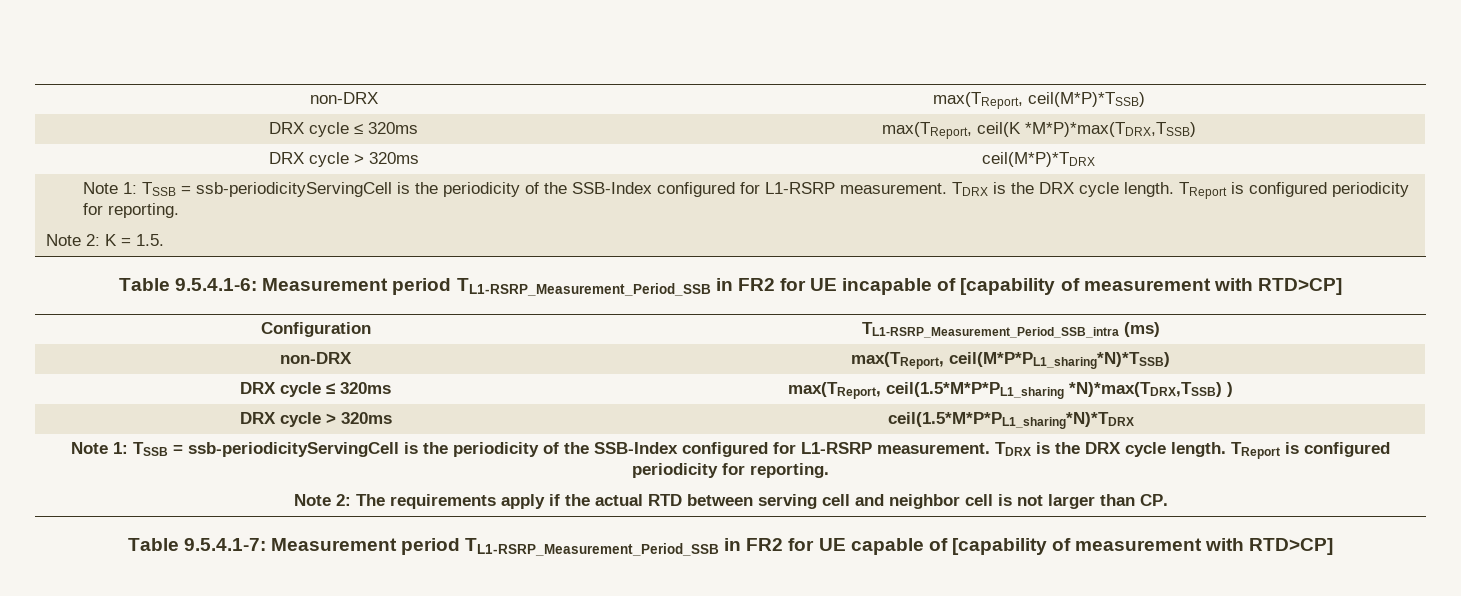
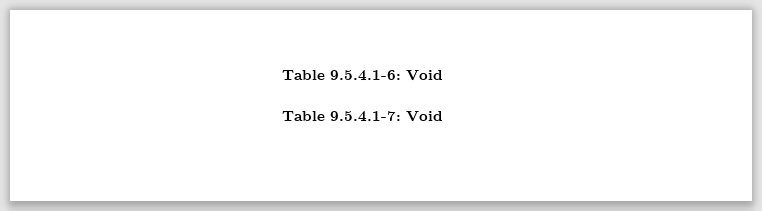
- non-DRX | max(TReport, ceil(M*P)*TSSB)
- DRX cycle ≤ 320ms | max(TReport, ceil(K *M*P)*max(TDRX,TSSB)
- DRX cycle > 320ms | ceil(M*P)*TDRX
- Note 1: TSSB = ssb-periodicityServingCell is the periodicity of the SSB-Index configured for L1-RSRP measurement. TDRX is the DRX cycle length. TReport is configured periodicity for reporting.
- Note 2: K = 1.5.
- Table 9.5.4.1-6: Measurement period TL1-RSRP_Measurement_Period_SSB in FR2 for UE incapable of [capability of measurement with RTD>CP]
- Configuration | TL1-RSRP_Measurement_Period_SSB_intra (ms)
- non-DRX | max(TReport, ceil(M*P*PL1_sharing*N)*TSSB)
- DRX cycle ≤ 320ms | max(TReport, ceil(1.5*M*P*PL1_sharing *N)*max(TDRX,TSSB) )
- DRX cycle > 320ms | ceil(1.5*M*P*PL1_sharing*N)*TDRX
- Note 1: TSSB = ssb-periodicityServingCell is the periodicity of the SSB-Index configured for L1-RSRP measurement. TDRX is the DRX cycle length. TReport is configured periodicity for reporting.
- Note 2: The requirements apply if the actual RTD between serving cell and neighbor cell is not larger than CP.
- Table 9.5.4.1-7: Measurement period TL1-RSRP_Measurement_Period_SSB in FR2 for UE capable of [capability of measurement with RTD>CP]
+ Table 9.5.4.1-6: Void
+ Table 9.5.4.1-7: Void

